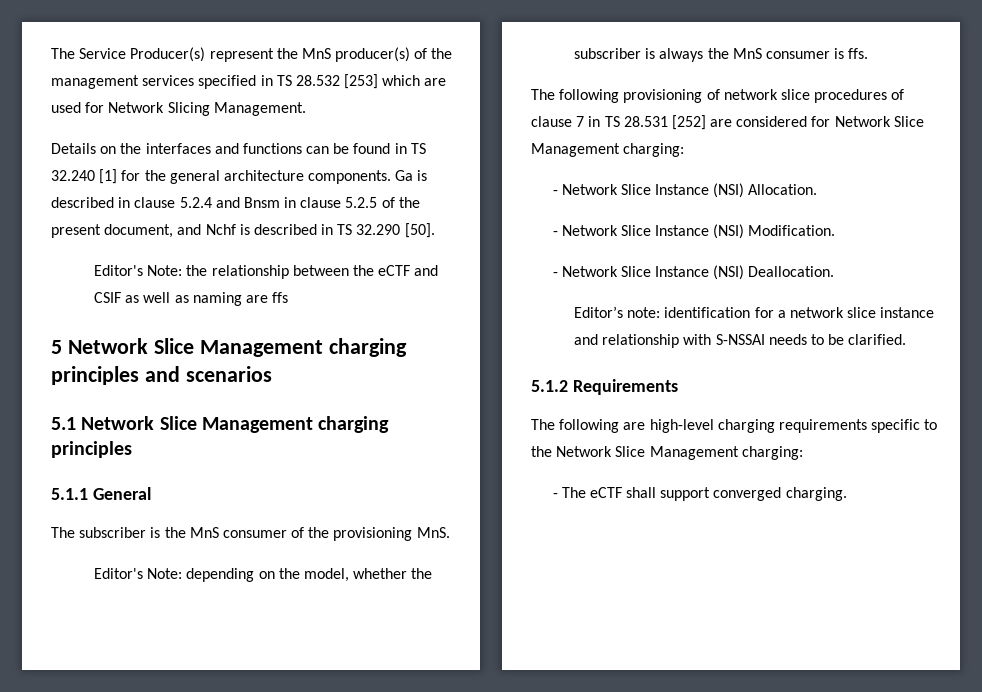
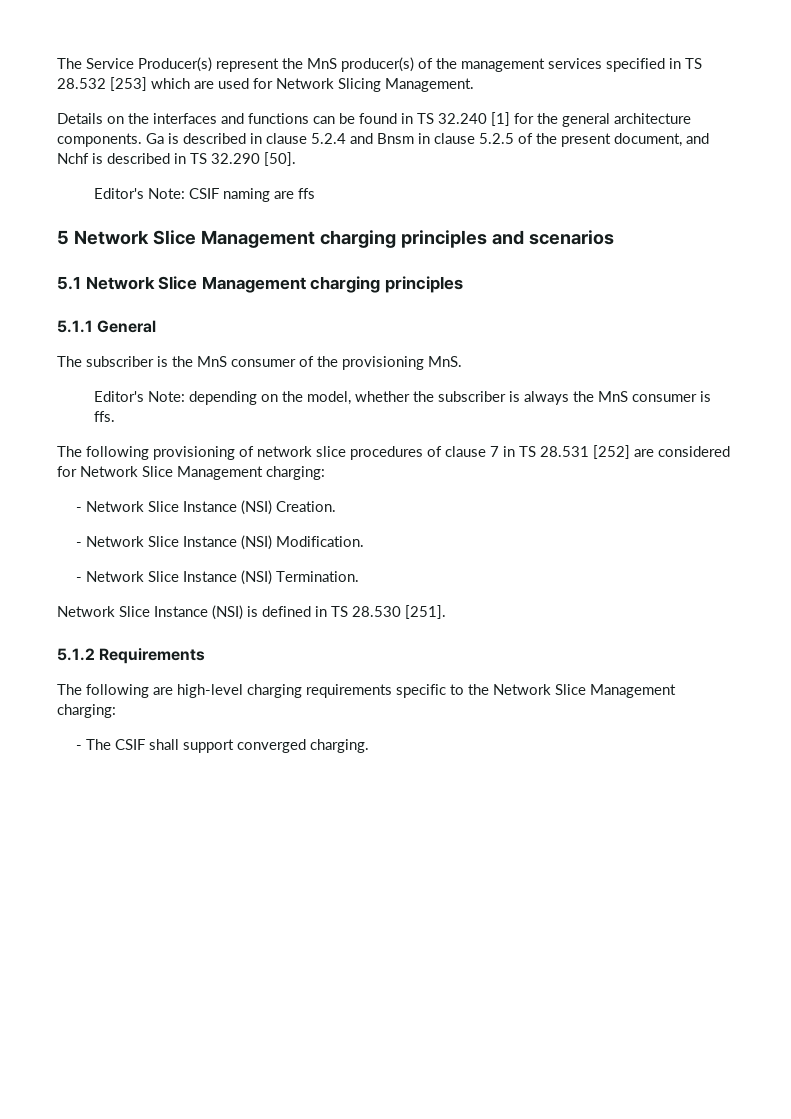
- Editor's Note: the relationship between the eCTF and CSIF as well as naming are ffs
+ Editor's Note: CSIF naming are ffs
- - Network Slice Instance (NSI) Allocation.
+ - Network Slice Instance (NSI) Creation.
- - Network Slice Instance (NSI) Deallocation.
- Editor’s note: identification for a network slice instance and relationship with S-NSSAI needs to be clarified.
+ - Network Slice Instance (NSI) Termination.
+ Network Slice Instance (NSI) is defined in TS 28.530 [251].
- - The eCTF shall support converged charging.
+ - The CSIF shall support converged charging.

